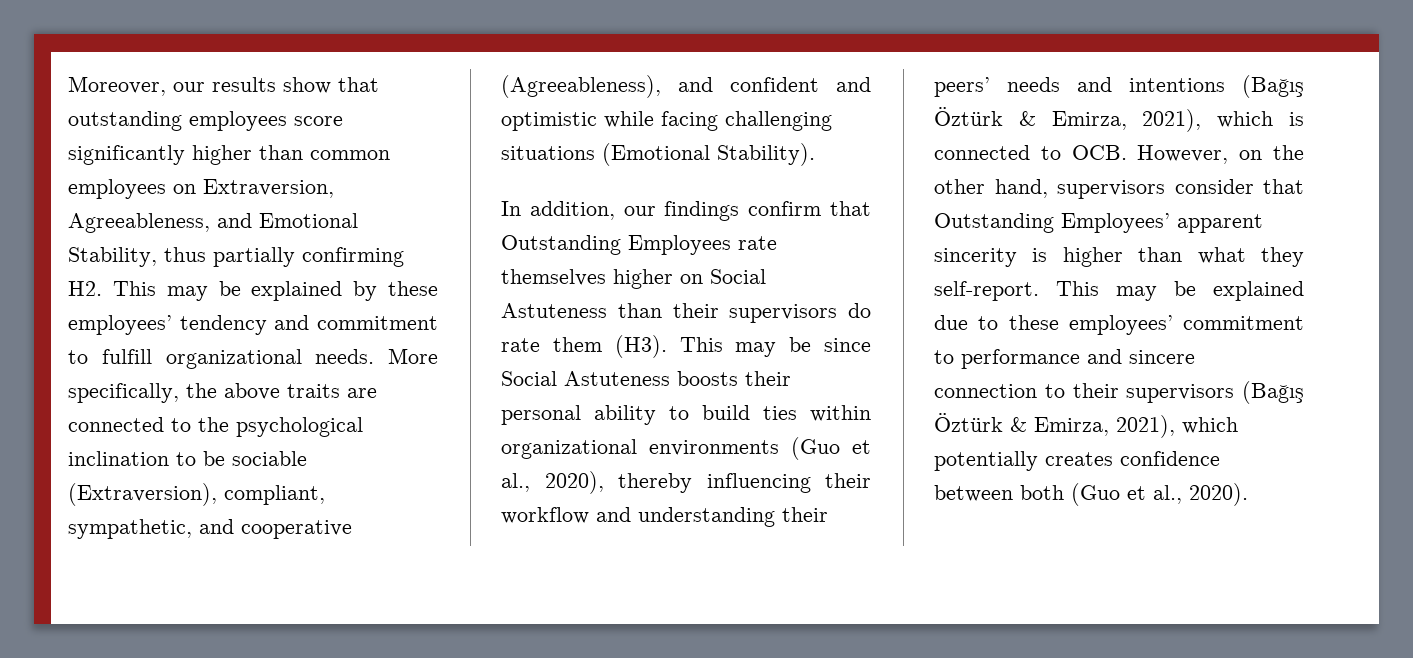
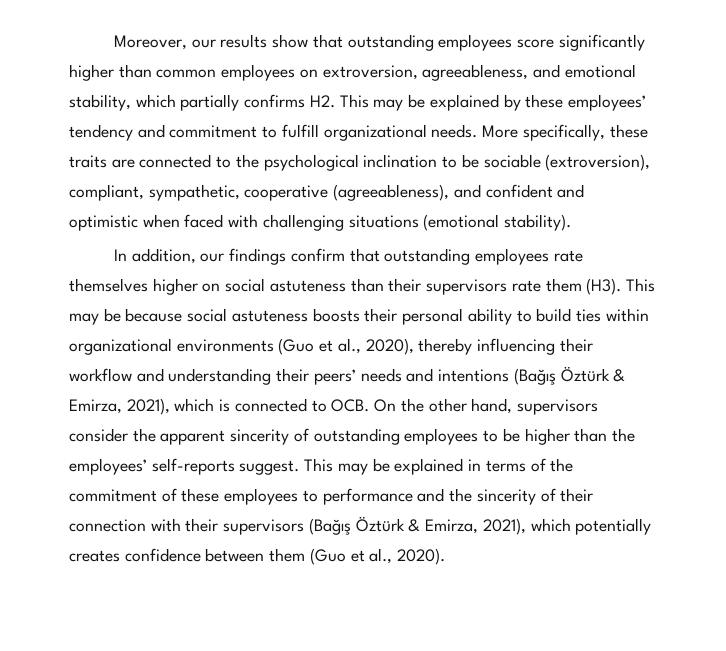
- Moreover, our results show that outstanding employees score significantly higher than common employees on Extraversion, Agreeableness, and Emotional Stability, thus partially confirming H2. This may be explained by these employees’ tendency and commitment to fulfill organizational needs.
+ Moreover, our results show that outstanding employees score significantly higher than common employees on extroversion, agreeableness, and emotional stability, which partially confirms H2. This may be explained by these employees’ tendency and commitment to fulfill organizational needs.
- More specifically, the above traits are connected to the psychological inclination to be sociable (Extraversion), compliant, sympathetic, and cooperative (Agreeableness), and confident and optimistic while facing challenging situations (Emotional Stability).
+ More specifically, these traits are connected to the psychological inclination to be sociable (extroversion), compliant, sympathetic, cooperative (agreeableness), and confident and optimistic when faced with challenging situations (emotional stability).
- In addition, our findings confirm that Outstanding Employees rate themselves higher on Social Astuteness than their supervisors do rate them (H3). This may be since Social Astuteness boosts their personal ability to build ties within organizational environments (Guo et al., 2020), thereby influencing their workflow and understanding their peers’ needs and intentions (Bağış Öztürk & Emirza, 2021), which is connected to OCB. However, on the other hand, supervisors consider that Outstanding Employees’ apparent sincerity is higher than what they self-report. This may be explained due to these employees’ commitment to performance and sincere connection to their supervisors (Bağış Öztürk & Emirza, 2021), which potentially creates confidence between both (Guo et al., 2020).
+ In addition, our findings confirm that outstanding employees rate themselves higher on social astuteness than their supervisors rate them (H3). This may be because social astuteness boosts their personal ability to build ties within organizational environments (Guo et al., 2020), thereby influencing their workflow and understanding their peers’ needs and intentions (Bağış Öztürk & Emirza, 2021), which is connected to OCB. On the other hand, supervisors consider the apparent sincerity of outstanding employees to be higher than the employees’ self-reports suggest. This may be explained in terms of the commitment of these employees to performance and the sincerity of their connection with their supervisors (Bağış Öztürk & Emirza, 2021), which potentially creates confidence between them (Guo et al., 2020).

